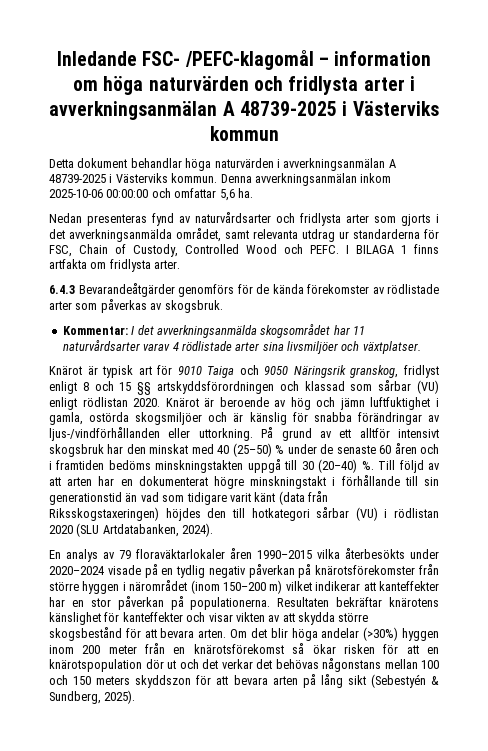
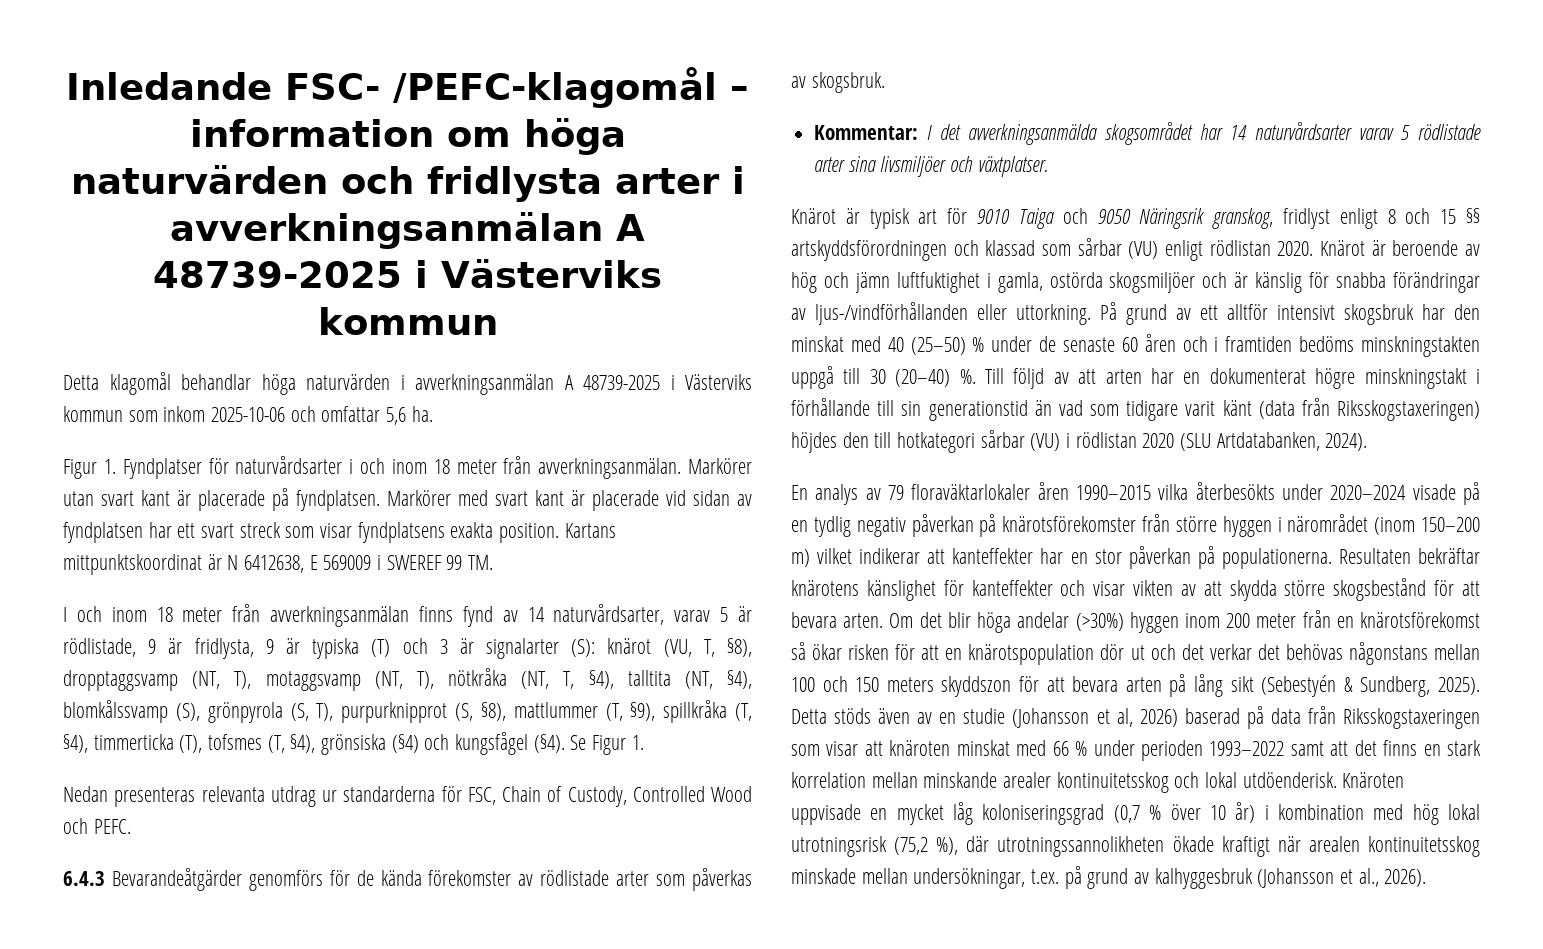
- Detta dokument behandlar höga naturvärden i avverkningsanmälan A 48739-2025 i Västerviks kommun. Denna avverkningsanmälan inkom 2025-10-06 00:00:00 och omfattar 5,6 ha.
+ Detta klagomål behandlar höga naturvärden i avverkningsanmälan A 48739-2025 i Västerviks kommun som inkom 2025-10-06 och omfattar 5,6 ha.
- Nedan presenteras fynd av naturvårdsarter och fridlysta arter som gjorts i det avverkningsanmälda området, samt relevanta utdrag ur standarderna för FSC, Chain of Custody, Controlled Wood och PEFC. I BILAGA 1 finns artfakta om fridlysta arter.
+ Figur 1. Fyndplatser för naturvårdsarter i och inom 18 meter från avverkningsanmälan. Markörer utan svart kant är placerade på fyndplatsen. Markörer med svart kant är placerade vid sidan av fyndplatsen har ett svart streck som visar fyndplatsens exakta position. Kartans mittpunktskoordinat är N 6412638, E 569009 i SWEREF 99 TM.
+ I och inom 18 meter från avverkningsanmälan finns fynd av 14 naturvårdsarter, varav 5 är rödlistade, 9 är fridlysta, 9 är typiska (T) och 3 är signalarter (S): knärot (VU, T, §8), dropptaggsvamp (NT, T), motaggsvamp (NT, T), nötkråka (NT, T, §4), talltita (NT, §4), blomkålssvamp (S), grönpyrola (S, T), purpurknipprot (S, §8), mattlummer (T, §9), spillkråka (T, §4), timmerticka (T), tofsmes (T, §4), grönsiska (§4) och kungsfågel (§4). Se Figur 1.
+ Nedan presenteras relevanta utdrag ur standarderna för FSC, Chain of Custody, Controlled Wood och PEFC.
- Kommentar: I det avverkningsanmälda skogsområdet har 11 naturvårdsarter varav 4 rödlistade arter sina livsmiljöer och växtplatser.
+ Kommentar: I det avverkningsanmälda skogsområdet har 14 naturvårdsarter varav 5 rödlistade arter sina livsmiljöer och växtplatser.
+ Detta stöds även av en studie (Johansson et al, 2026) baserad på data från Riksskogstaxeringen som visar att knäroten minskat med 66 % under perioden 1993–2022 samt att det finns en stark korrelation mellan minskande arealer kontinuitetsskog och lokal utdöenderisk. Knäroten uppvisade en mycket låg koloniseringsgrad (0,7 % över 10 år) i kombination med hög lokal utrotningsrisk (75,2 %), där utrotningssannolikheten ökade kraftigt när arealen kontinuitetsskog minskade mellan undersökningar, t.ex. på grund av kalhyggesbruk (Johansson et al., 2026).

